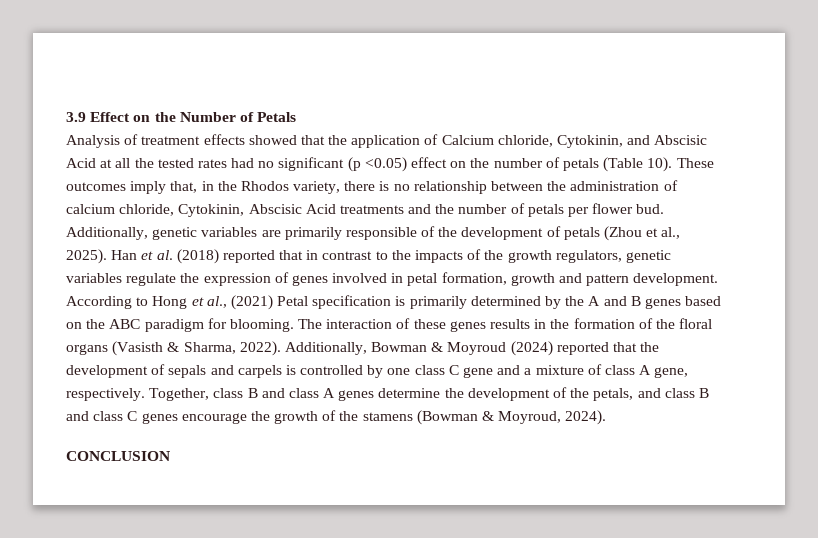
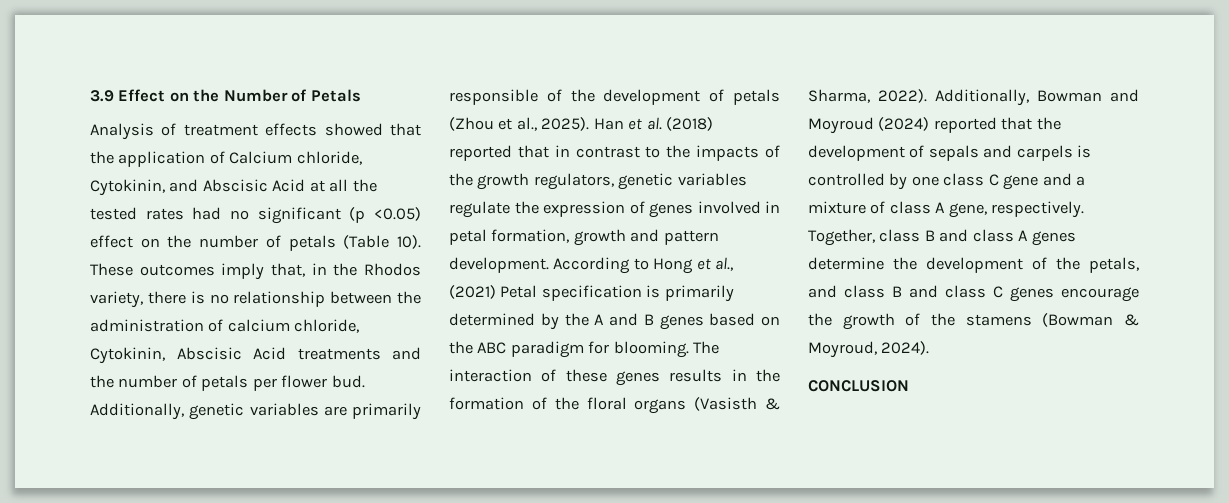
- Additionally, Bowman & Moyroud (2024) reported that the development of sepals and carpels is controlled by one class C gene and a mixture of class A gene, respectively.
+ Additionally, Bowman and Moyroud (2024) reported that the development of sepals and carpels is controlled by one class C gene and a mixture of class A gene, respectively.

